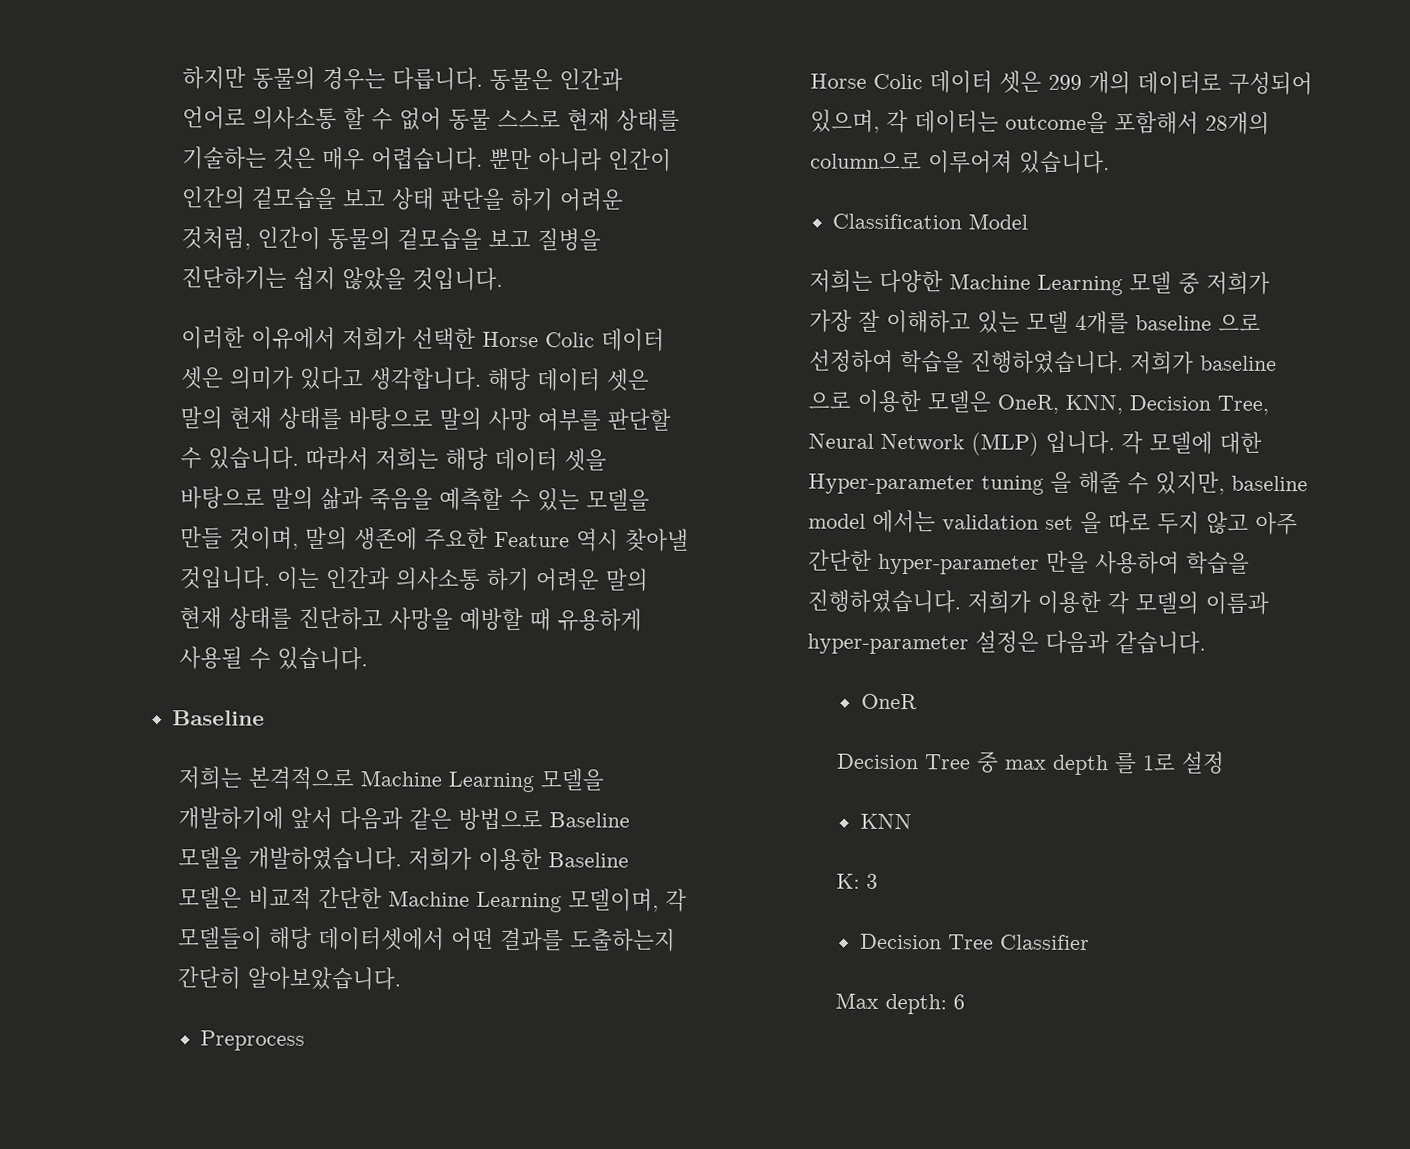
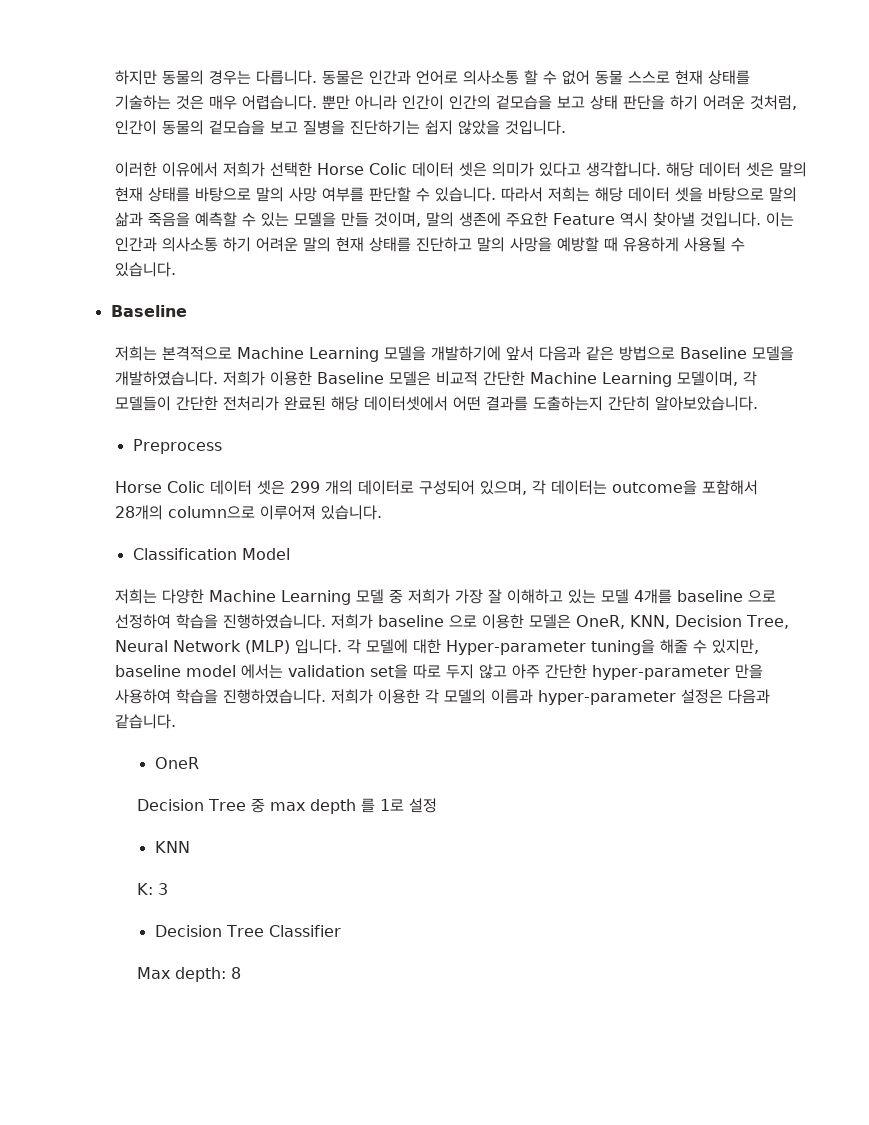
- 이는 인간과 의사소통 하기 어려운 말의 현재 상태를 진단하고 사망을 예방할 때 유용하게 사용될 수 있습니다.
+ 이는 인간과 의사소통 하기 어려운 말의 현재 상태를 진단하고 말의 사망을 예방할 때 유용하게 사용될 수 있습니다.
- 저희가 이용한 Baseline 모델은 비교적 간단한 Machine Learning 모델이며, 각 모델들이 해당 데이터셋에서 어떤 결과를 도출하는지 간단히 알아보았습니다.
+ 저희가 이용한 Baseline 모델은 비교적 간단한 Machine Learning 모델이며, 각 모델들이 간단한 전처리가 완료된 해당 데이터셋에서 어떤 결과를 도출하는지 간단히 알아보았습니다.
- 각 모델에 대한 Hyper-parameter tuning 을 해줄 수 있지만, baseline model 에서는 validation set 을 따로 두지 않고 아주 간단한 hyper-parameter 만을 사용하여 학습을 진행하였습니다.
+ 각 모델에 대한 Hyper-parameter tuning을 해줄 수 있지만, baseline model 에서는 validation set을 따로 두지 않고 아주 간단한 hyper-parameter 만을 사용하여 학습을 진행하였습니다.
- Max depth: 6
+ Max depth: 8

